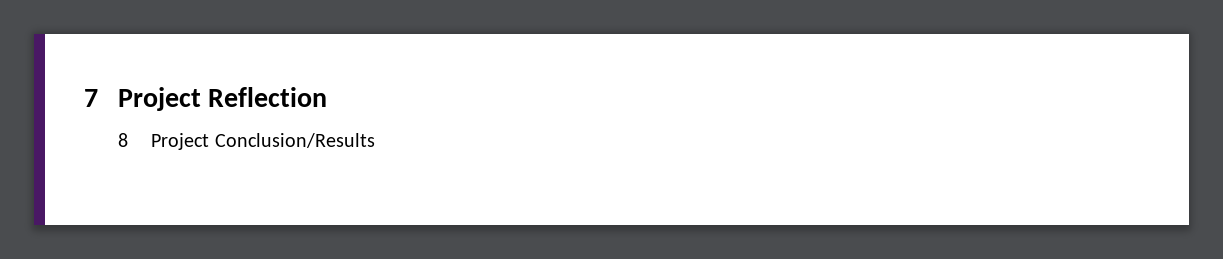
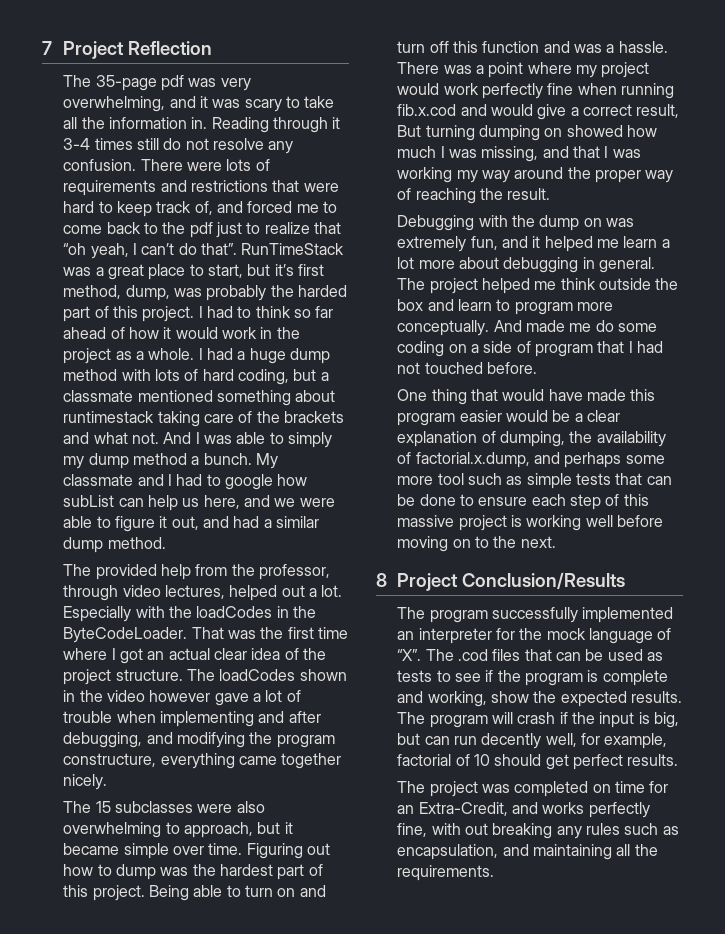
+ The 35-page pdf was very overwhelming, and it was scary to take all the information in. Reading through it 3-4 times still do not resolve any confusion. There were lots of requirements and restrictions that were hard to keep track of, and forced me to come back to the pdf just to realize that “oh yeah, I can’t do that”. RunTimeStack was a great place to start, but it’s first method, dump, was probably the harded part of this project. I had to think so far ahead of how it would work in the project as a whole. I had a huge dump method with lots of hard coding, but a classmate mentioned something about runtimestack taking care of the brackets and what not. And I was able to simply my dump method a bunch. My classmate and I had to google how subList can help us here, and we were able to figure it out, and had a similar dump method.
+ The provided help from the professor, through video lectures, helped out a lot. Especially with the loadCodes in the ByteCodeLoader. That was the first time where I got an actual clear idea of the project structure. The loadCodes shown in the video however gave a lot of trouble when implementing and after debugging, and modifying the program constructure, everything came together nicely.
+ The 15 subclasses were also overwhelming to approach, but it became simple over time. Figuring out how to dump was the hardest part of this project. Being able to turn on and turn off this function and was a hassle. There was a point where my project would work perfectly fine when running fib.x.cod and would give a correct result, But turning dumping on showed how much I was missing, and that I was working my way around the proper way of reaching the result.
+ Debugging with the dump on was extremely fun, and it helped me learn a lot more about debugging in general. The project helped me think outside the box and learn to program more conceptually. And made me do some coding on a side of program that I had not touched before.
+ One thing that would have made this program easier would be a clear explanation of dumping, the availability of factorial.x.dump, and perhaps some more tool such as simple tests that can be done to ensure each step of this massive project is working well before moving on to the next.
  8 Project Conclusion/Results
+ The program successfully implemented an interpreter for the mock language of “X”. The .cod files that can be used as tests to see if the program is complete and working, show the expected results. The program will crash if the input is big, but can run decently well, for example, factorial of 10 should get perfect results.
+ The project was completed on time for an Extra-Credit, and works perfectly fine, with out breaking any rules such as encapsulation, and maintaining all the requirements.

